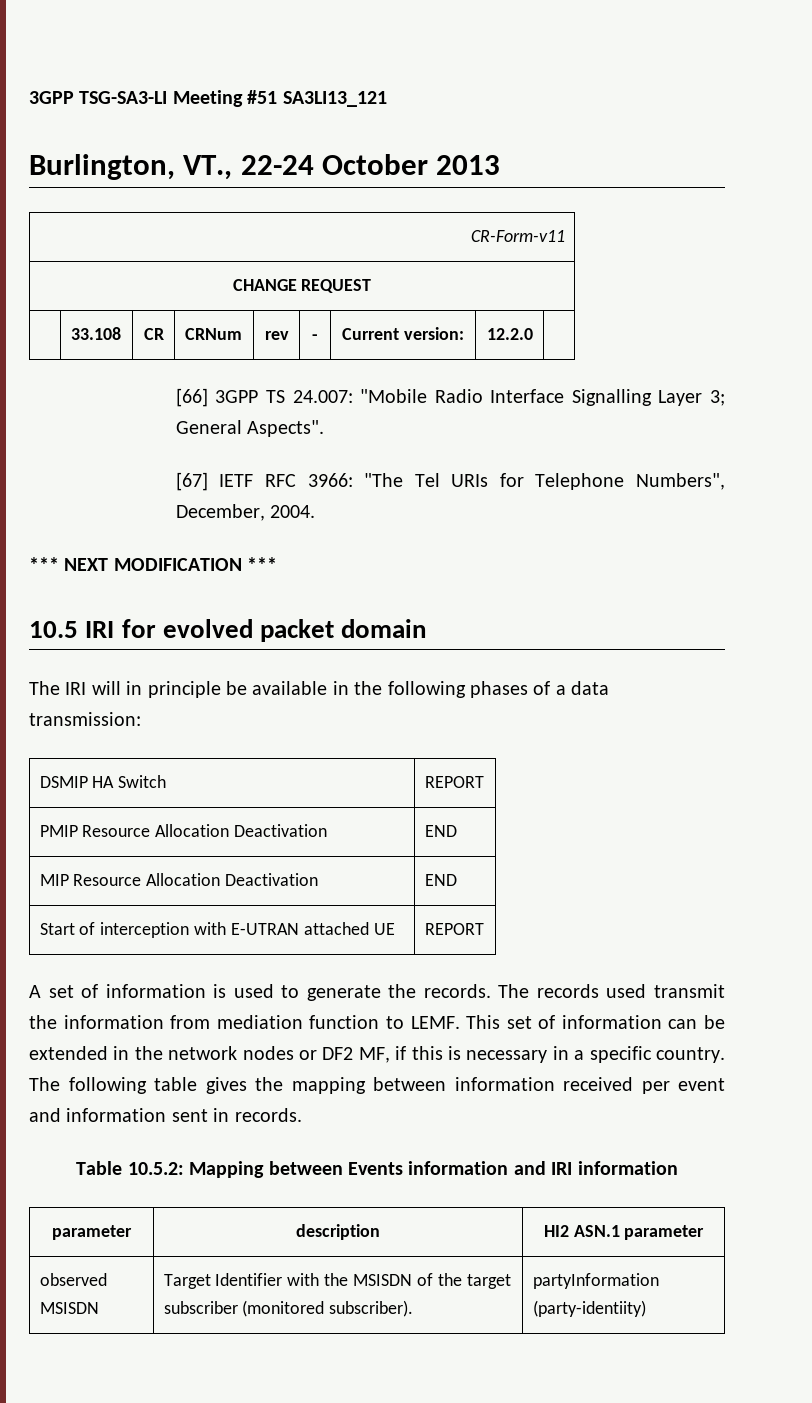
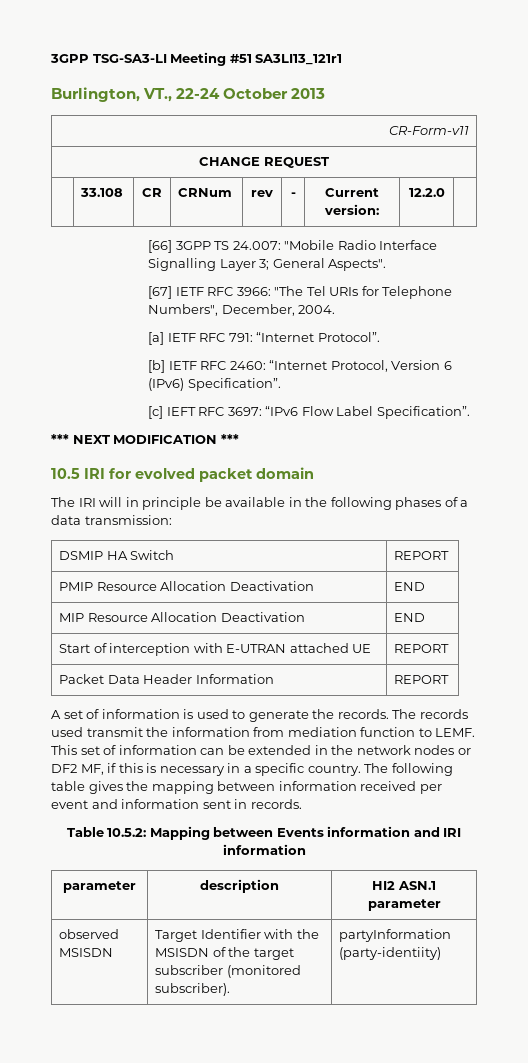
- 3GPP TSG-SA3-LI Meeting #51 SA3LI13_121
+ 3GPP TSG-SA3-LI Meeting #51 SA3LI13_121r1
+ [a] IETF RFC 791: “Internet Protocol”.
+ [b] IETF RFC 2460: “Internet Protocol, Version 6 (IPv6) Specification”.
+ [c] IEFT RFC 3697: “IPv6 Flow Label Specification”.
+ Packet Data Header Information | REPORT

